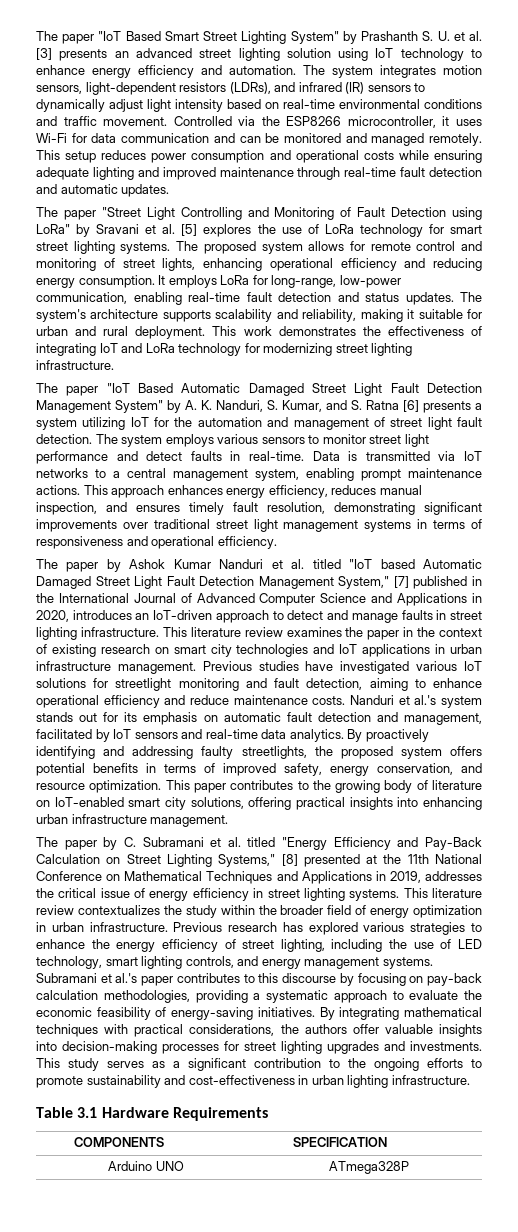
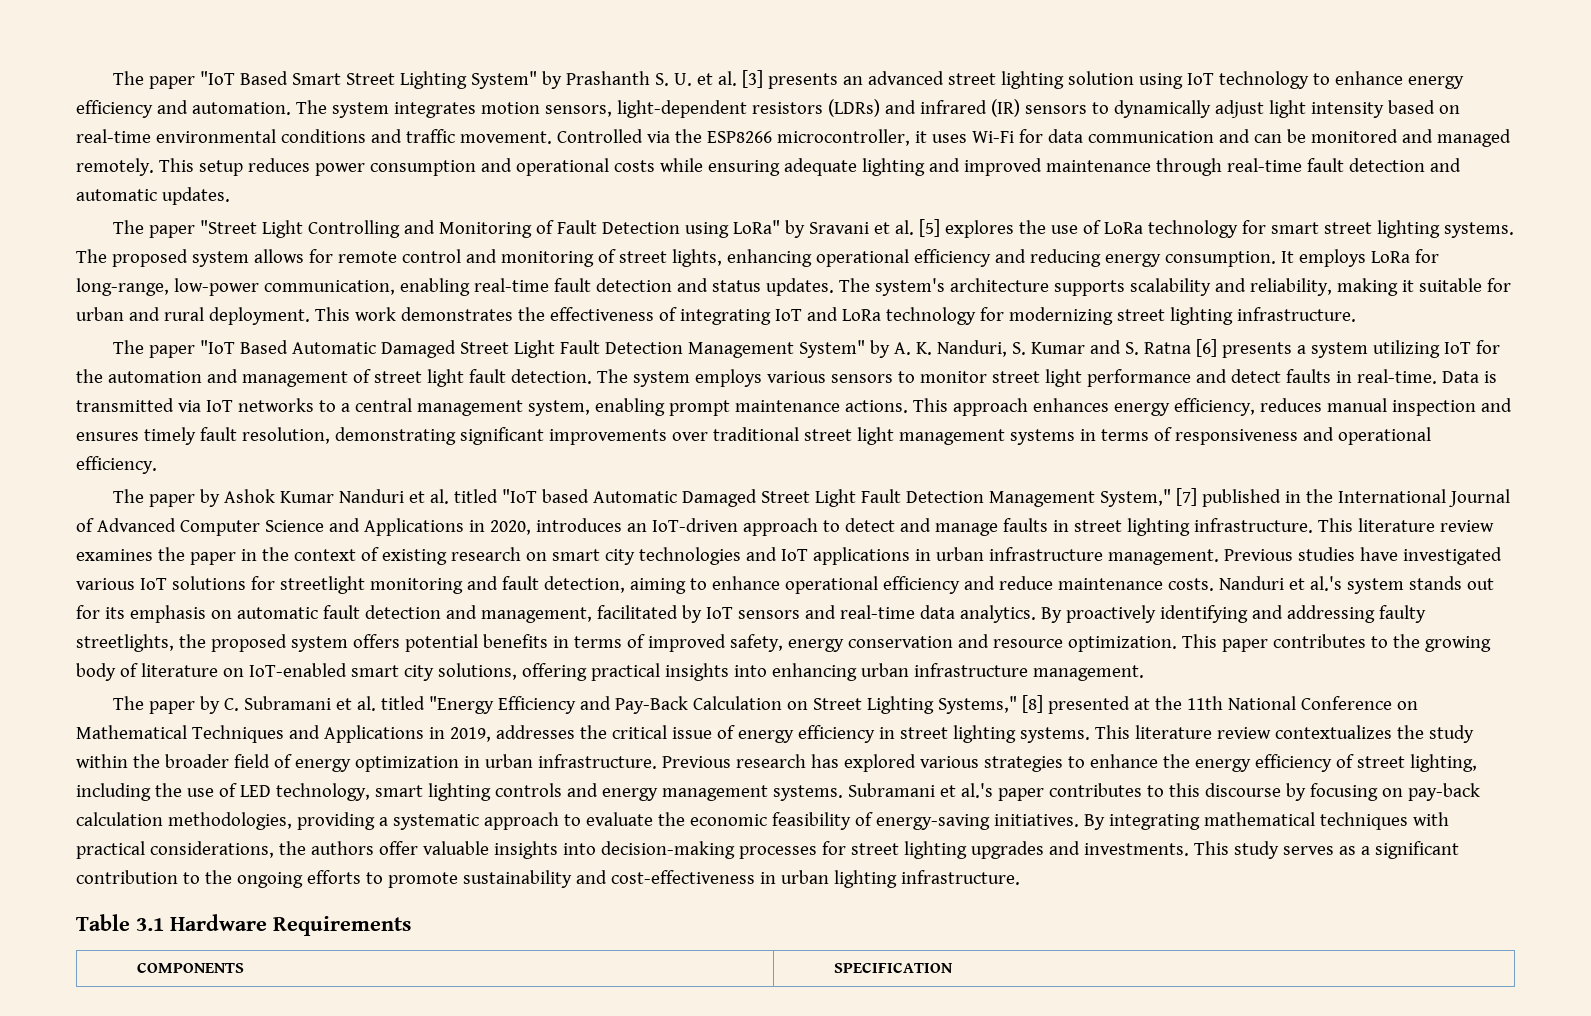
- The system integrates motion sensors, light-dependent resistors (LDRs), and infrared (IR) sensors to dynamically adjust light intensity based on real-time environmental conditions and traffic movement.
+ The system integrates motion sensors, light-dependent resistors (LDRs) and infrared (IR) sensors to dynamically adjust light intensity based on real-time environmental conditions and traffic movement.
- The paper "IoT Based Automatic Damaged Street Light Fault Detection Management System" by A. K. Nanduri, S. Kumar, and S. Ratna [6] presents a system utilizing IoT for the automation and management of street light fault detection.
+ The paper "IoT Based Automatic Damaged Street Light Fault Detection Management System" by A. K. Nanduri, S. Kumar and S. Ratna [6] presents a system utilizing IoT for the automation and management of street light fault detection.
- This approach enhances energy efficiency, reduces manual inspection, and ensures timely fault resolution, demonstrating significant improvements over traditional street light management systems in terms of responsiveness and operational efficiency.
+ This approach enhances energy efficiency, reduces manual inspection and ensures timely fault resolution, demonstrating significant improvements over traditional street light management systems in terms of responsiveness and operational efficiency.
- By proactively identifying and addressing faulty streetlights, the proposed system offers potential benefits in terms of improved safety, energy conservation, and resource optimization.
+ By proactively identifying and addressing faulty streetlights, the proposed system offers potential benefits in terms of improved safety, energy conservation and resource optimization.
- Previous research has explored various strategies to enhance the energy efficiency of street lighting, including the use of LED technology, smart lighting controls, and energy management systems.
+ Previous research has explored various strategies to enhance the energy efficiency of street lighting, including the use of LED technology, smart lighting controls and energy management systems.
- Arduino UNO | ATmega328P

